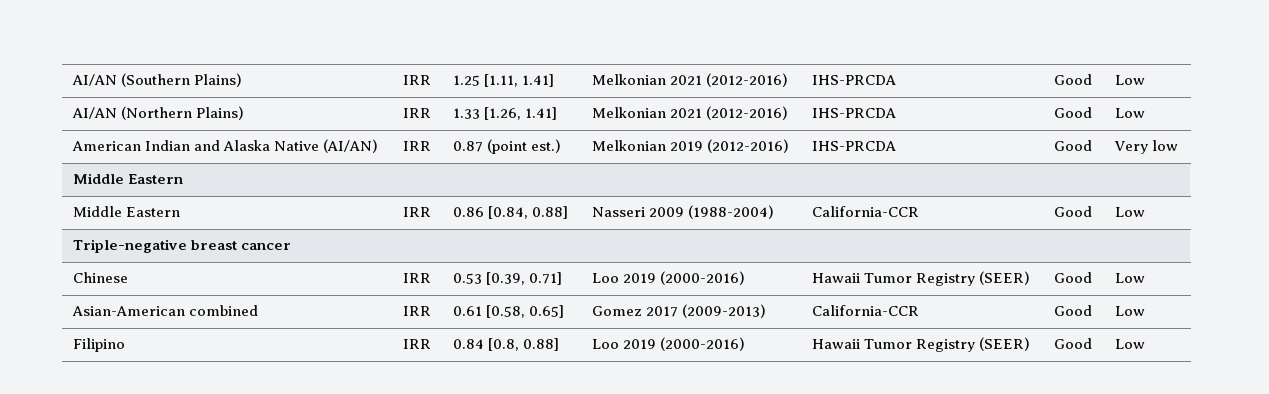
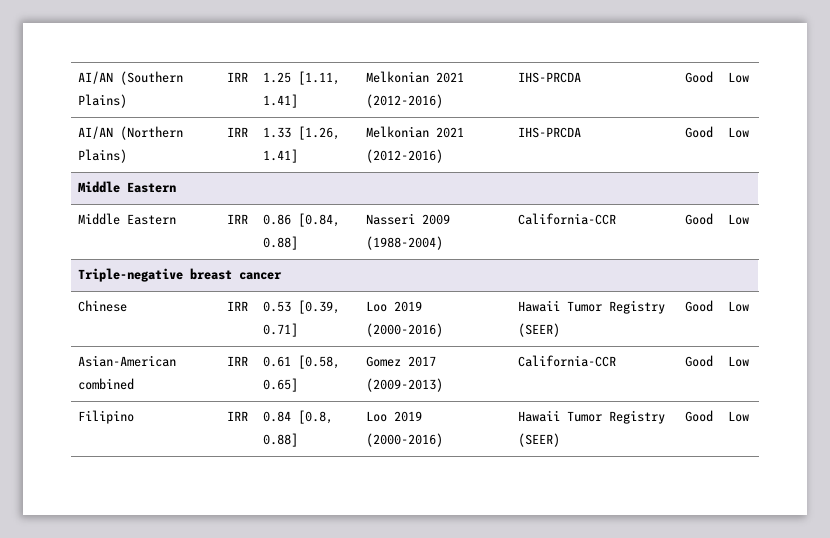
- American Indian and Alaska Native (AI/AN) | IRR | 0.87 (point est.) | Melkonian 2019 (2012-2016) | IHS-PRCDA | Good | Very low

